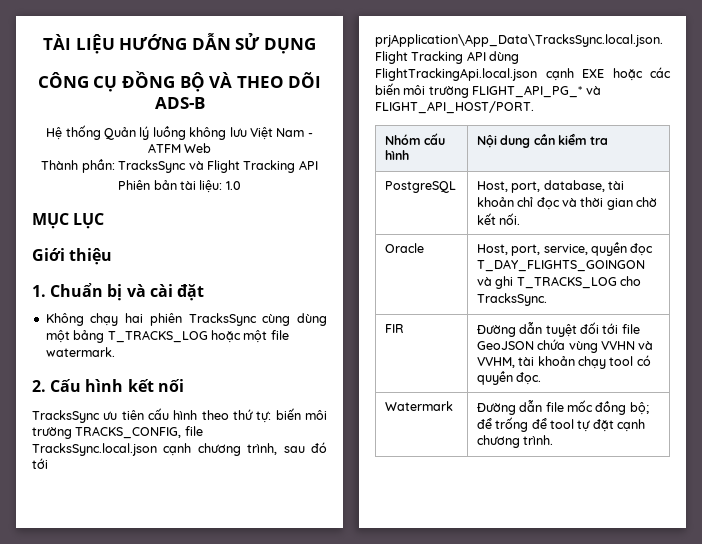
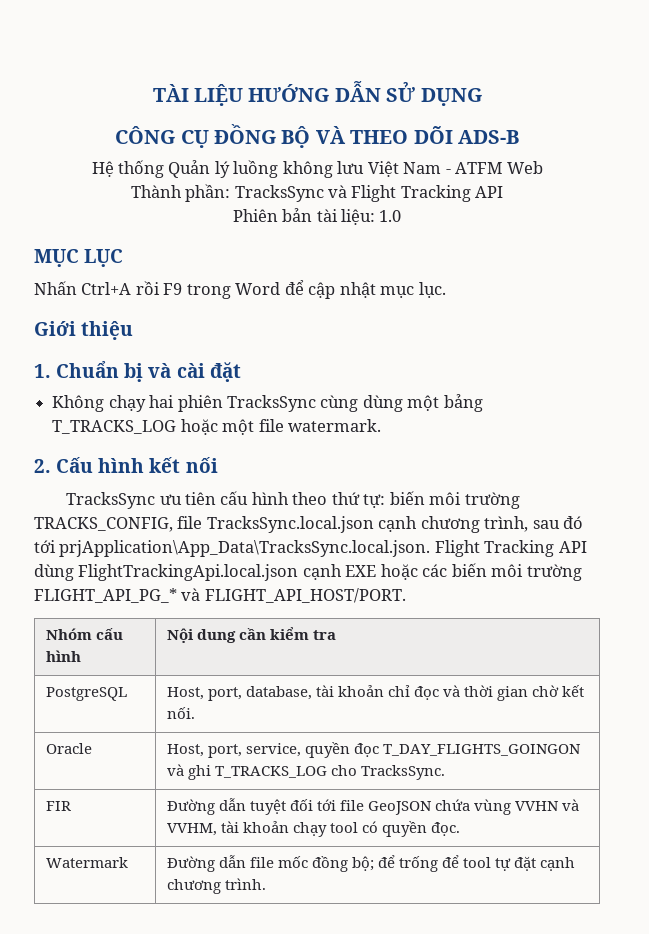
+ Nhấn Ctrl+A rồi F9 trong Word để cập nhật mục lục.

